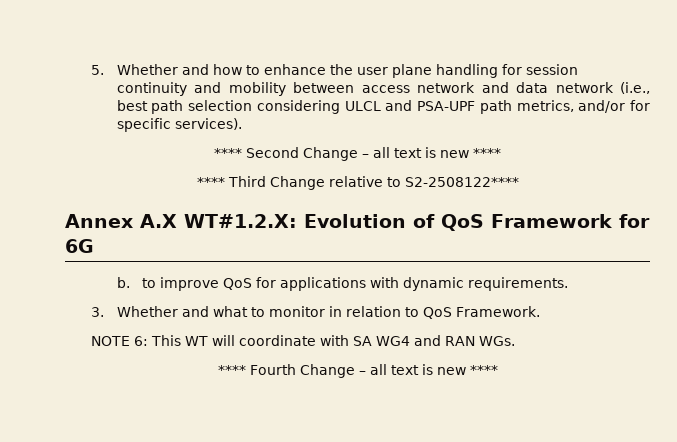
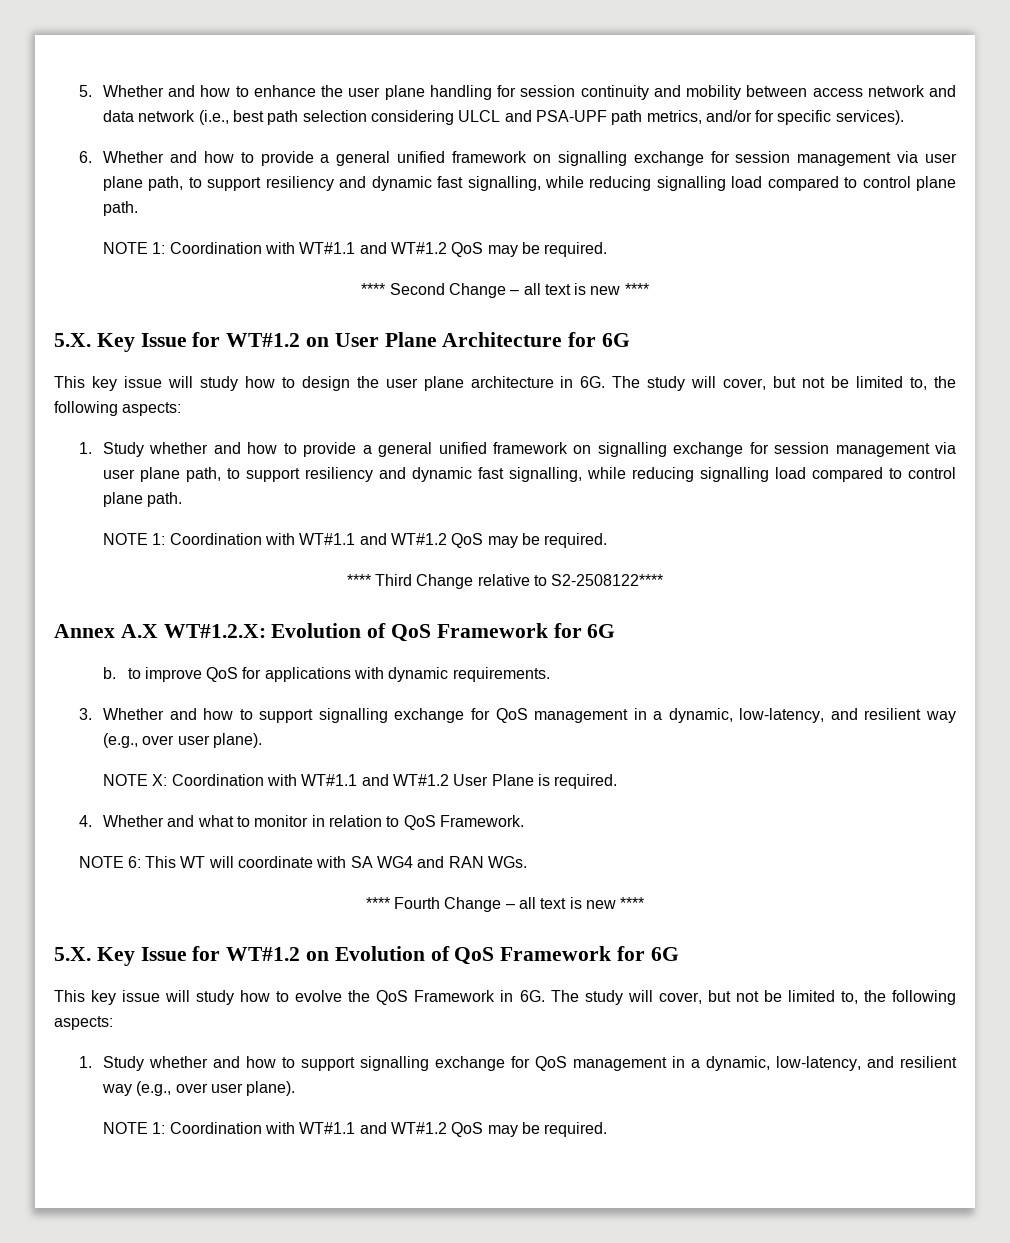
+ 6. Whether and how to provide a general unified framework on signalling exchange for session management via user plane path, to support resiliency and dynamic fast signalling, while reducing signalling load compared to control plane path.
+ NOTE 1: Coordination with WT#1.1 and WT#1.2 QoS may be required.
+ 5.X. Key Issue for WT#1.2 on User Plane Architecture for 6G
+ This key issue will study how to design the user plane architecture in 6G. The study will cover, but not be limited to, the following aspects:
+ 1. Study whether and how to provide a general unified framework on signalling exchange for session management via user plane path, to support resiliency and dynamic fast signalling, while reducing signalling load compared to control plane path.
+ NOTE 1: Coordination with WT#1.1 and WT#1.2 QoS may be required.
- 3. Whether and what to monitor in relation to QoS Framework.
+ 3. Whether and how to support signalling exchange for QoS management in a dynamic, low-latency, and resilient way (e.g., over user plane).
+ NOTE X: Coordination with WT#1.1 and WT#1.2 User Plane is required.
+ 4. Whether and what to monitor in relation to QoS Framework.
+ 5.X. Key Issue for WT#1.2 on Evolution of QoS Framework for 6G
+ This key issue will study how to evolve the QoS Framework in 6G. The study will cover, but not be limited to, the following aspects:
+ 1. Study whether and how to support signalling exchange for QoS management in a dynamic, low-latency, and resilient way (e.g., over user plane).
+ NOTE 1: Coordination with WT#1.1 and WT#1.2 QoS may be required.

